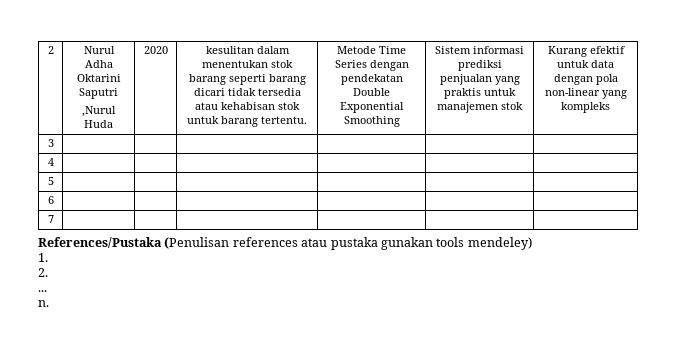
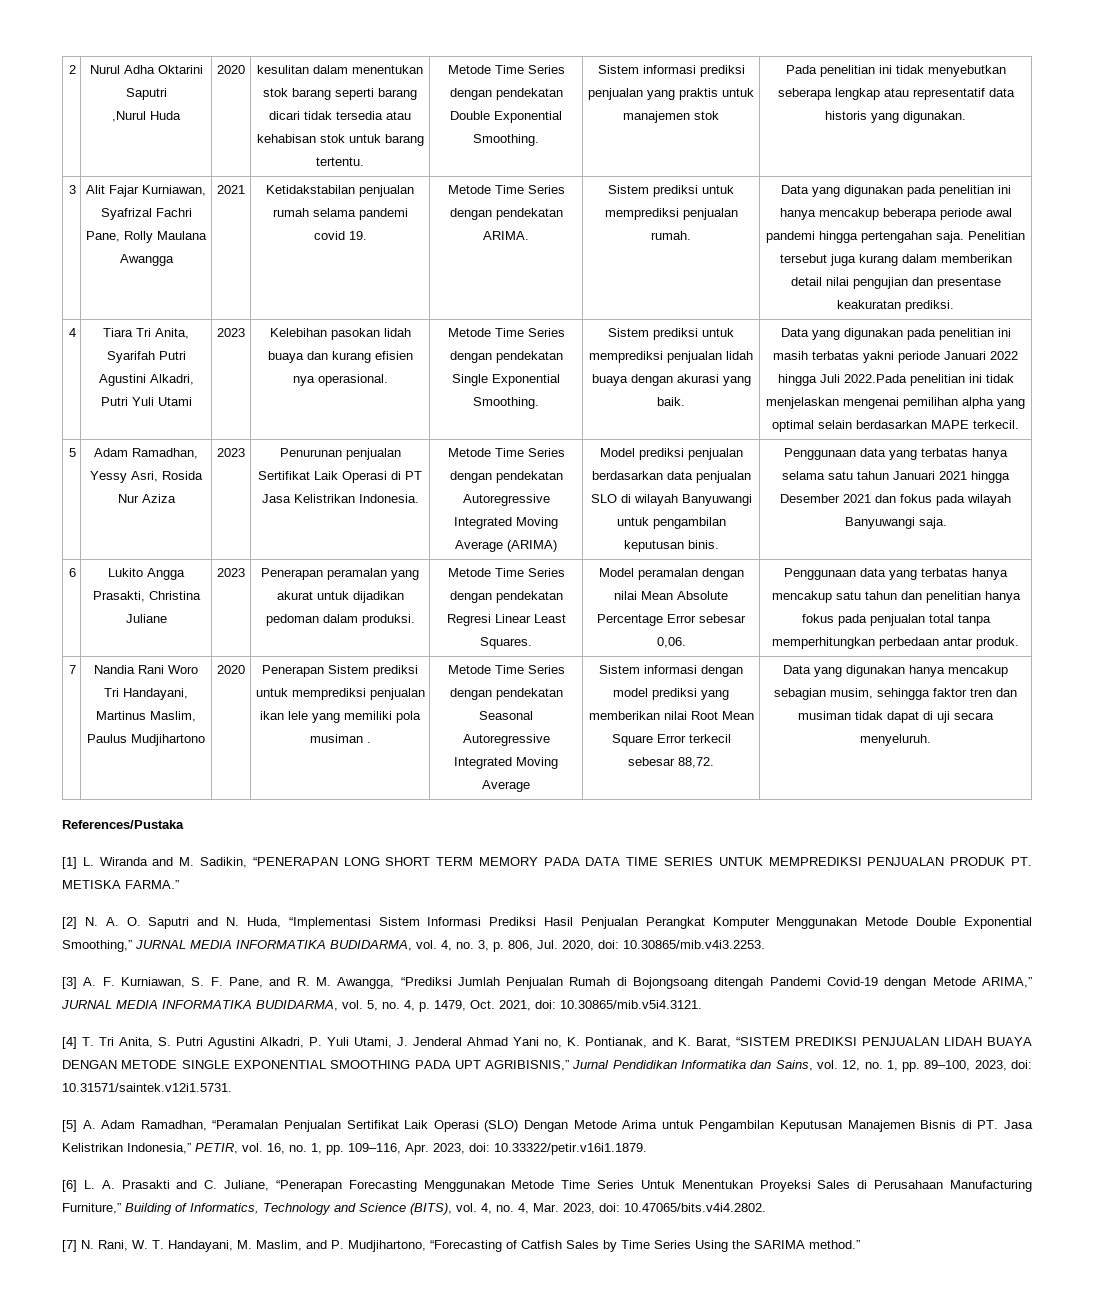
- Metode Time Series dengan pendekatan Double Exponential Smoothing
+ Metode Time Series dengan pendekatan Double Exponential Smoothing.
- Kurang efektif untuk data dengan pola non-linear yang kompleks
- 3 | | | | | |
- 4 | | | | | |
- 5 | | | | | |
- 6 | | | | | |
- 7 | | | | | |
- References/Pustaka (Penulisan references atau pustaka gunakan tools mendeley)
- 1.
- 2.
- ...
- n.
+ Pada penelitian ini tidak menyebutkan seberapa lengkap atau representatif data historis yang digunakan.
+ 3 | Alit Fajar Kurniawan, Syafrizal Fachri Pane, Rolly Maulana Awangga | 2021 | Ketidakstabilan penjualan rumah selama pandemi covid 19. | Metode Time Series dengan pendekatan ARIMA. | Sistem prediksi untuk memprediksi penjualan rumah. | Data yang digunakan pada penelitian ini hanya mencakup beberapa periode awal pandemi hingga pertengahan saja. Penelitian tersebut juga kurang dalam memberikan detail nilai pengujian dan presentase keakuratan prediksi.
+ 4 | Tiara Tri Anita, Syarifah Putri Agustini Alkadri, Putri Yuli Utami | 2023 | Kelebihan pasokan lidah buaya dan kurang efisien nya operasional. | Metode Time Series dengan pendekatan Single Exponential Smoothing. | Sistem prediksi untuk memprediksi penjualan lidah buaya dengan akurasi yang baik. | Data yang digunakan pada penelitian ini masih terbatas yakni periode Januari 2022 hingga Juli 2022.Pada penelitian ini tidak menjelaskan mengenai pemilihan alpha yang optimal selain berdasarkan MAPE terkecil.
+ 5 | Adam Ramadhan, Yessy Asri, Rosida Nur Aziza | 2023 | Penurunan penjualan Sertifikat Laik Operasi di PT Jasa Kelistrikan Indonesia. | Metode Time Series dengan pendekatan Autoregressive Integrated Moving Average (ARIMA) | Model prediksi penjualan berdasarkan data penjualan SLO di wilayah Banyuwangi untuk pengambilan keputusan binis. | Penggunaan data yang terbatas hanya selama satu tahun Januari 2021 hingga Desember 2021 dan fokus pada wilayah Banyuwangi saja.
+ 6 | Lukito Angga Prasakti, Christina Juliane | 2023 | Penerapan peramalan yang akurat untuk dijadikan pedoman dalam produksi. | Metode Time Series dengan pendekatan Regresi Linear Least Squares. | Model peramalan dengan nilai Mean Absolute Percentage Error sebesar 0,06. | Penggunaan data yang terbatas hanya mencakup satu tahun dan penelitian hanya fokus pada penjualan total tanpa memperhitungkan perbedaan antar produk.
+ 7 | Nandia Rani Woro Tri Handayani, Martinus Maslim, Paulus Mudjihartono | 2020 | Penerapan Sistem prediksi untuk memprediksi penjualan ikan lele yang memiliki pola musiman . | Metode Time Series dengan pendekatan Seasonal Autoregressive Integrated Moving Average | Sistem informasi dengan model prediksi yang memberikan nilai Root Mean Square Error terkecil sebesar 88,72. | Data yang digunakan hanya mencakup sebagian musim, sehingga faktor tren dan musiman tidak dapat di uji secara menyeluruh.
+ References/Pustaka
+ [1] L. Wiranda and M. Sadikin, “PENERAPAN LONG SHORT TERM MEMORY PADA DATA TIME SERIES UNTUK MEMPREDIKSI PENJUALAN PRODUK PT. METISKA FARMA.”
+ [2] N. A. O. Saputri and N. Huda, “Implementasi Sistem Informasi Prediksi Hasil Penjualan Perangkat Komputer Menggunakan Metode Double Exponential Smoothing,” JURNAL MEDIA INFORMATIKA BUDIDARMA, vol. 4, no. 3, p. 806, Jul. 2020, doi: 10.30865/mib.v4i3.2253.
+ [3] A. F. Kurniawan, S. F. Pane, and R. M. Awangga, “Prediksi Jumlah Penjualan Rumah di Bojongsoang ditengah Pandemi Covid-19 dengan Metode ARIMA,” JURNAL MEDIA INFORMATIKA BUDIDARMA, vol. 5, no. 4, p. 1479, Oct. 2021, doi: 10.30865/mib.v5i4.3121.
+ [4] T. Tri Anita, S. Putri Agustini Alkadri, P. Yuli Utami, J. Jenderal Ahmad Yani no, K. Pontianak, and K. Barat, “SISTEM PREDIKSI PENJUALAN LIDAH BUAYA DENGAN METODE SINGLE EXPONENTIAL SMOOTHING PADA UPT AGRIBISNIS,” Jurnal Pendidikan Informatika dan Sains, vol. 12, no. 1, pp. 89–100, 2023, doi: 10.31571/saintek.v12i1.5731.
+ [5] A. Adam Ramadhan, “Peramalan Penjualan Sertifikat Laik Operasi (SLO) Dengan Metode Arima untuk Pengambilan Keputusan Manajemen Bisnis di PT. Jasa Kelistrikan Indonesia,” PETIR, vol. 16, no. 1, pp. 109–116, Apr. 2023, doi: 10.33322/petir.v16i1.1879.
+ [6] L. A. Prasakti and C. Juliane, “Penerapan Forecasting Menggunakan Metode Time Series Untuk Menentukan Proyeksi Sales di Perusahaan Manufacturing Furniture,” Building of Informatics, Technology and Science (BITS), vol. 4, no. 4, Mar. 2023, doi: 10.47065/bits.v4i4.2802.
+ [7] N. Rani, W. T. Handayani, M. Maslim, and P. Mudjihartono, “Forecasting of Catfish Sales by Time Series Using the SARIMA method.”

